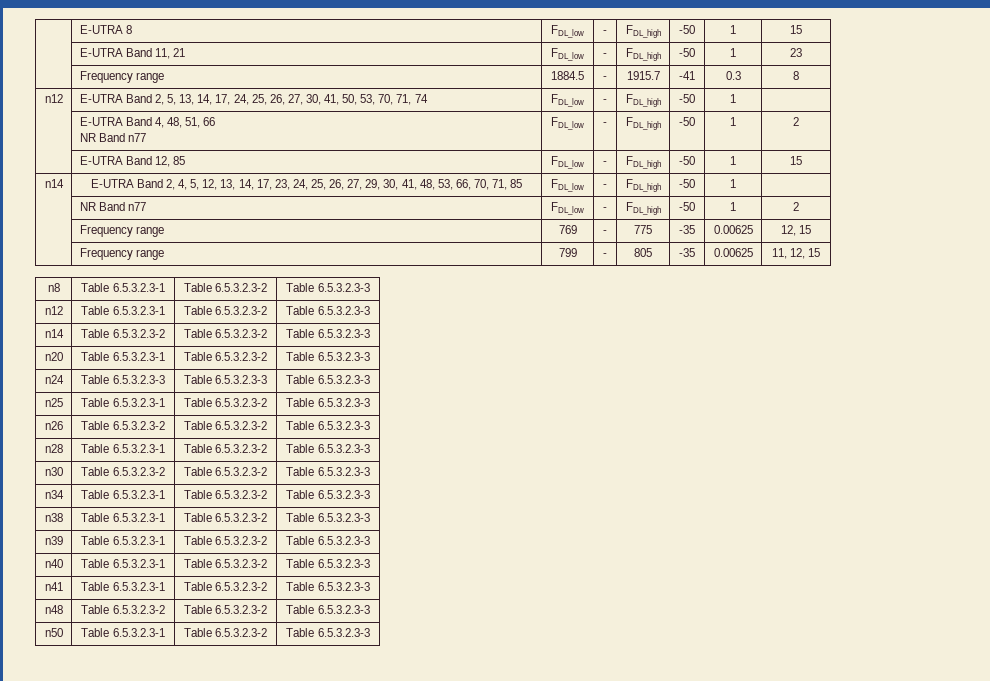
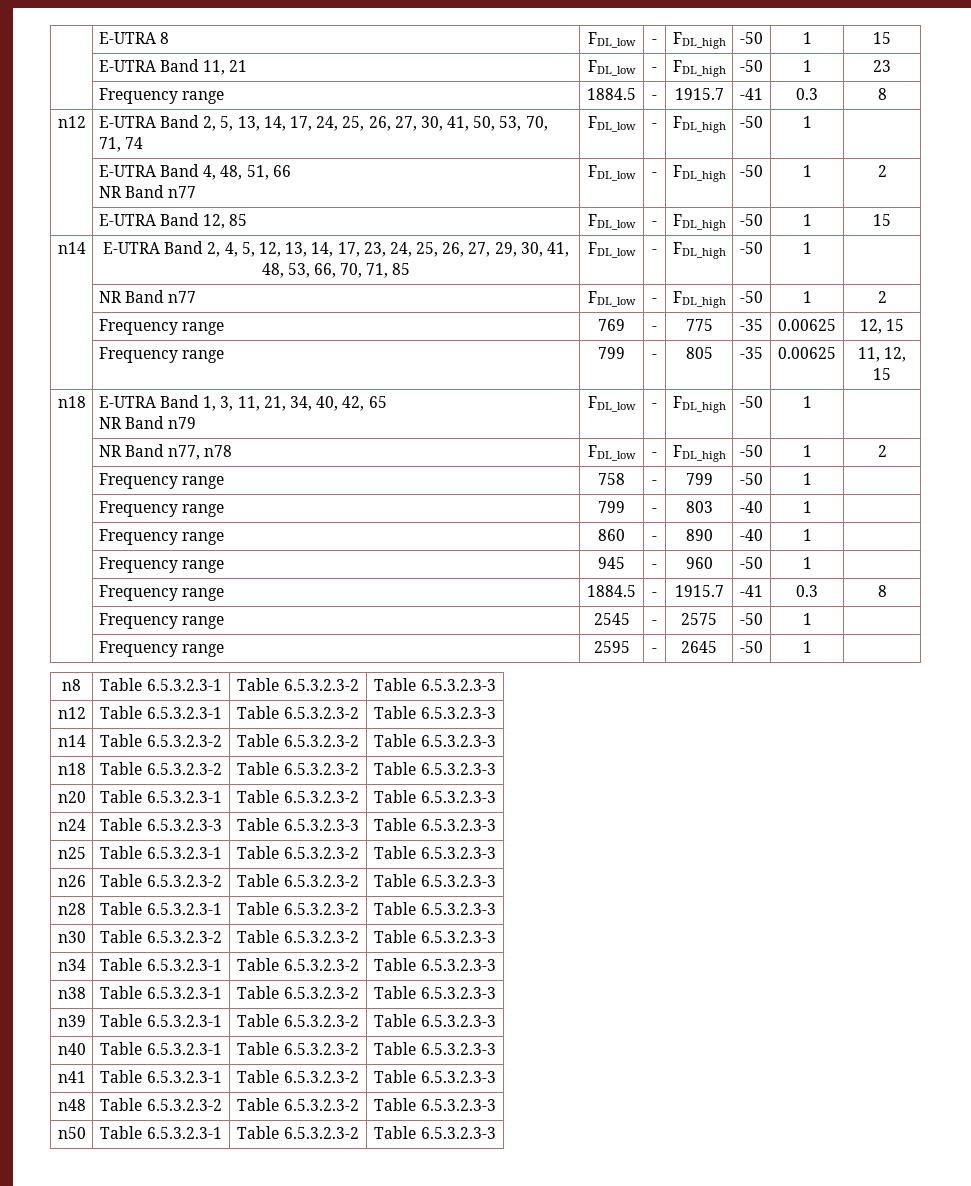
+ n18 | E-UTRA Band 1, 3, 11, 21, 34, 40, 42, 65
+ NR Band n79 | FDL_low | - | FDL_high | -50 | 1 |
+ | NR Band n77, n78 | FDL_low | - | FDL_high | -50 | 1 | 2
+ | Frequency range | 758 | - | 799 | -50 | 1 |
+ | Frequency range | 799 | - | 803 | -40 | 1 |
+ | Frequency range | 860 | - | 890 | -40 | 1 |
+ | Frequency range | 945 | - | 960 | -50 | 1 |
+ | Frequency range | 1884.5 | - | 1915.7 | -41 | 0.3 | 8
+ | Frequency range | 2545 | - | 2575 | -50 | 1 |
+ | Frequency range | 2595 | - | 2645 | -50 | 1 |
+ n18 | Table 6.5.3.2.3-2 | Table 6.5.3.2.3-2 | Table 6.5.3.2.3-3

